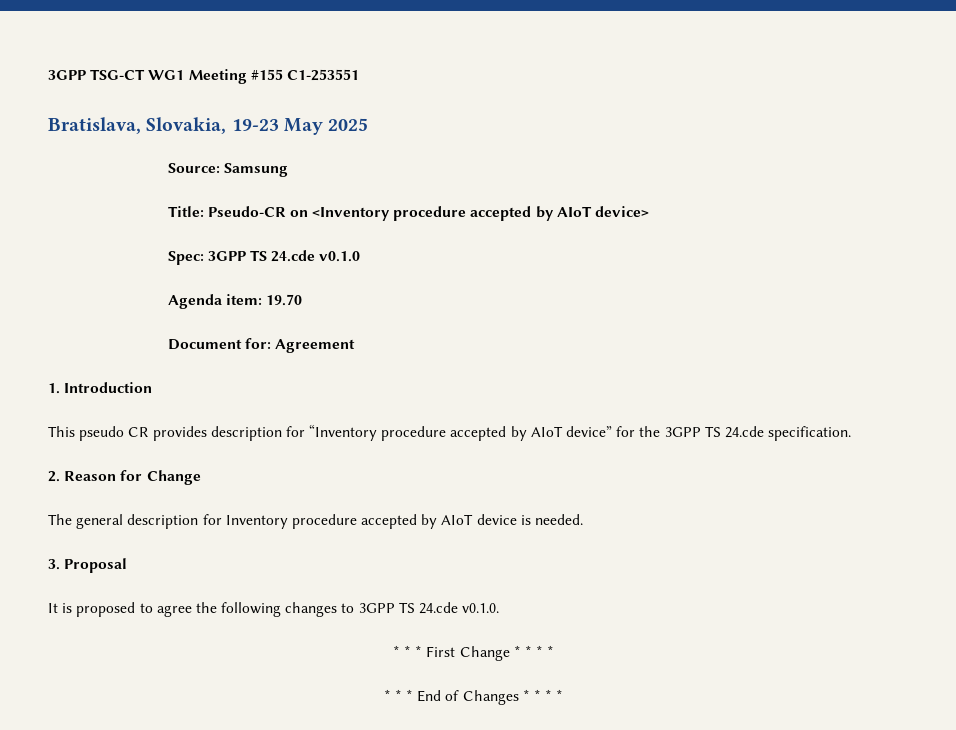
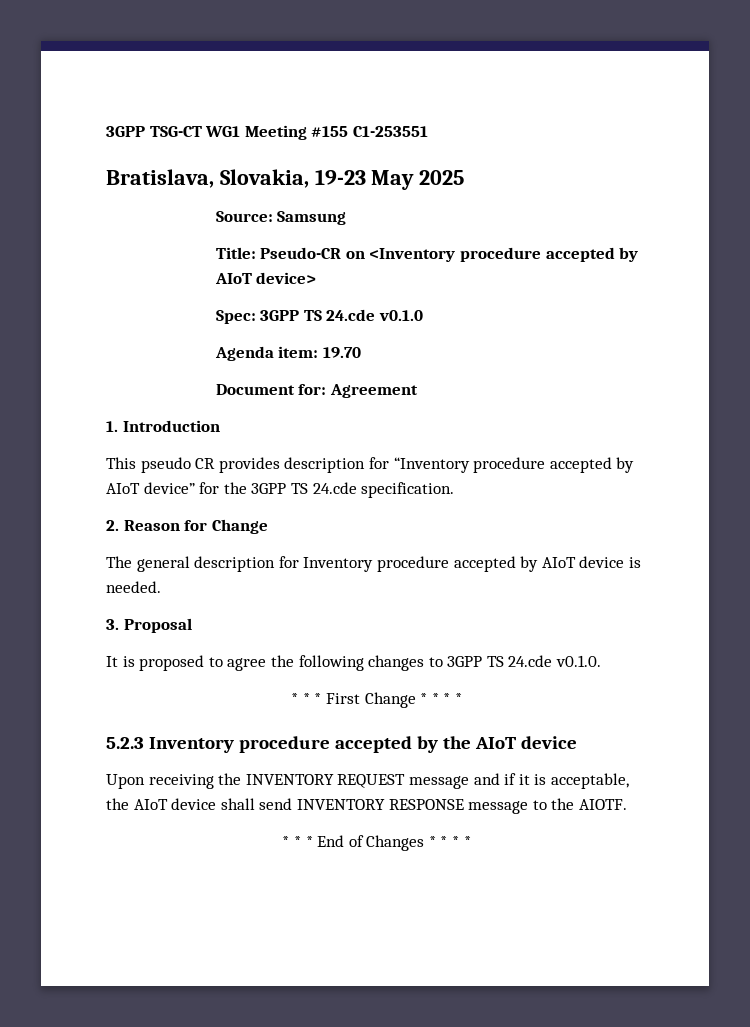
+ 5.2.3 Inventory procedure accepted by the AIoT device
+ Upon receiving the INVENTORY REQUEST message and if it is acceptable, the AIoT device shall send INVENTORY RESPONSE message to the AIOTF.

